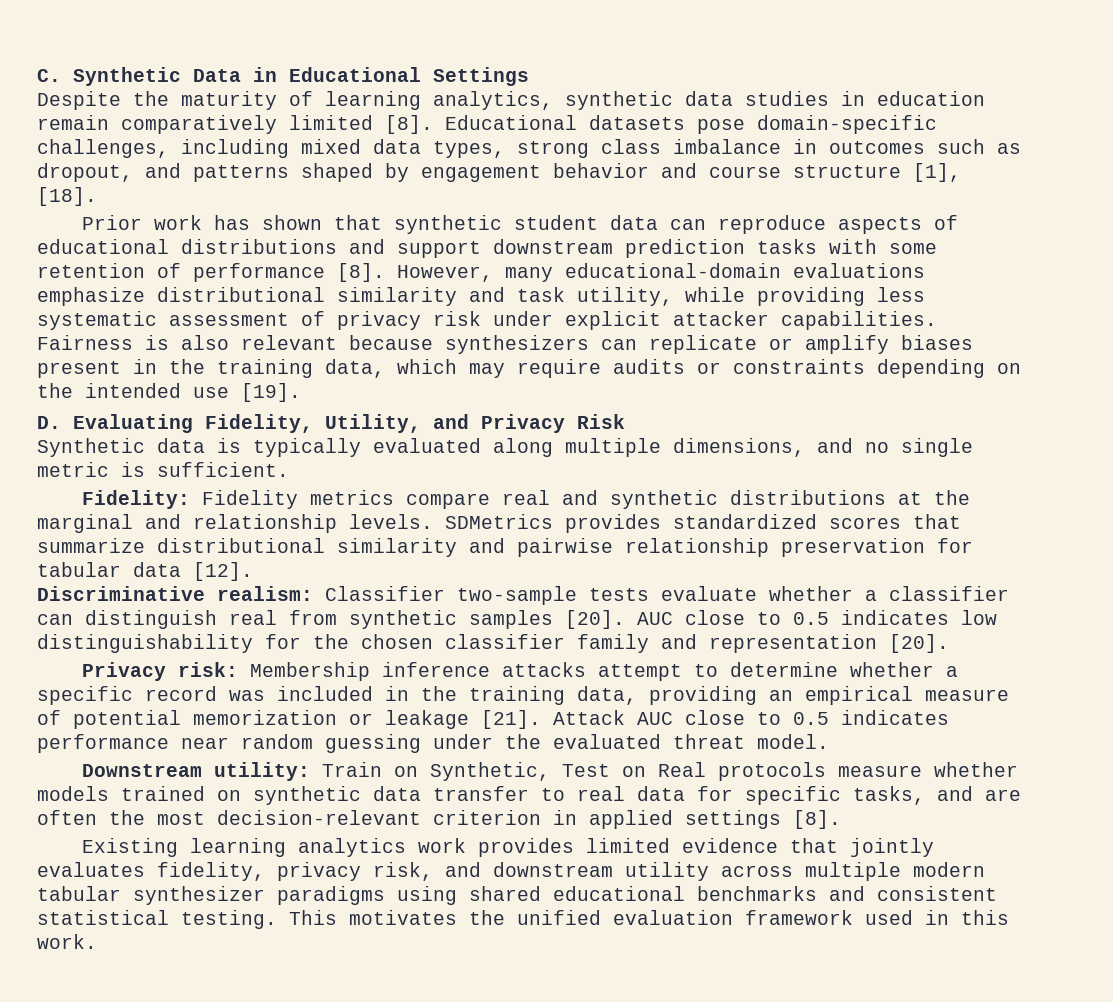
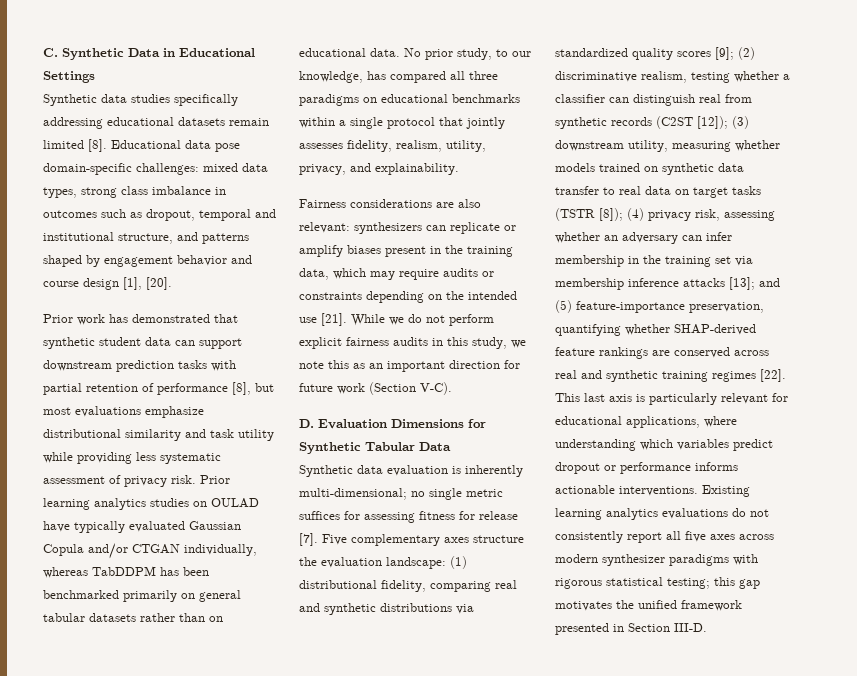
- Despite the maturity of learning analytics, synthetic data studies in education remain comparatively limited [8].
+ Synthetic data studies specifically addressing educational datasets remain limited [8].
- Educational datasets pose domain-specific challenges, including mixed data types, strong class imbalance in outcomes such as dropout, and patterns shaped by engagement behavior and course structure [1], [18].
+ Educational data pose domain-specific challenges: mixed data types, strong class imbalance in outcomes such as dropout, temporal and institutional structure, and patterns shaped by engagement behavior and course design [1], [20].
- Prior work has shown that synthetic student data can reproduce aspects of educational distributions and support downstream prediction tasks with some retention of performance [8]. However, many educational-domain evaluations emphasize distributional similarity and task utility, while providing less systematic assessment of privacy risk under explicit attacker capabilities. Fairness is also relevant because synthesizers can replicate or amplify biases present in the training data, which may require audits or constraints depending on the intended use [19].
- D. Evaluating Fidelity, Utility, and Privacy Risk
- Synthetic data is typically evaluated along multiple dimensions, and no single metric is sufficient.
- Fidelity: Fidelity metrics compare real and synthetic distributions at the marginal and relationship levels. SDMetrics provides standardized scores that summarize distributional similarity and pairwise relationship preservation for tabular data [12].
- Discriminative realism: Classifier two-sample tests evaluate whether a classifier can distinguish real from synthetic samples [20]. AUC close to 0.5 indicates low distinguishability for the chosen classifier family and representation [20].
- Privacy risk: Membership inference attacks attempt to determine whether a specific record was included in the training data, providing an empirical measure of potential memorization or leakage [21]. Attack AUC close to 0.5 indicates performance near random guessing under the evaluated threat model.
- Downstream utility: Train on Synthetic, Test on Real protocols measure whether models trained on synthetic data transfer to real data for specific tasks, and are often the most decision-relevant criterion in applied settings [8].
- Existing learning analytics work provides limited evidence that jointly evaluates fidelity, privacy risk, and downstream utility across multiple modern tabular synthesizer paradigms using shared educational benchmarks and consistent statistical testing. This motivates the unified evaluation framework used in this work.
+ Prior work has demonstrated that synthetic student data can support downstream prediction tasks with partial retention of performance [8], but most evaluations emphasize distributional similarity and task utility while providing less systematic assessment of privacy risk. Prior learning analytics studies on OULAD have typically evaluated Gaussian Copula and/or CTGAN individually, whereas TabDDPM has been benchmarked primarily on general tabular datasets rather than on educational data. No prior study, to our knowledge, has compared all three paradigms on educational benchmarks within a single protocol that jointly assesses fidelity, realism, utility, privacy, and explainability.
+ Fairness considerations are also relevant: synthesizers can replicate or amplify biases present in the training data, which may require audits or constraints depending on the intended use [21]. While we do not perform explicit fairness audits in this study, we note this as an important direction for future work (Section V-C).
+ D. Evaluation Dimensions for Synthetic Tabular Data
+ Synthetic data evaluation is inherently multi-dimensional; no single metric suffices for assessing fitness for release [7]. Five complementary axes structure the evaluation landscape: (1) distributional fidelity, comparing real and synthetic distributions via standardized quality scores [9]; (2) discriminative realism, testing whether a classifier can distinguish real from synthetic records (C2ST [12]); (3) downstream utility, measuring whether models trained on synthetic data transfer to real data on target tasks (TSTR [8]); (4) privacy risk, assessing whether an adversary can infer membership in the training set via membership inference attacks [13]; and (5) feature-importance preservation, quantifying whether SHAP-derived feature rankings are conserved across real and synthetic training regimes [22]. This last axis is particularly relevant for educational applications, where understanding which variables predict dropout or performance informs actionable interventions. Existing learning analytics evaluations do not consistently report all five axes across modern synthesizer paradigms with rigorous statistical testing; this gap motivates the unified framework presented in Section III-D.

